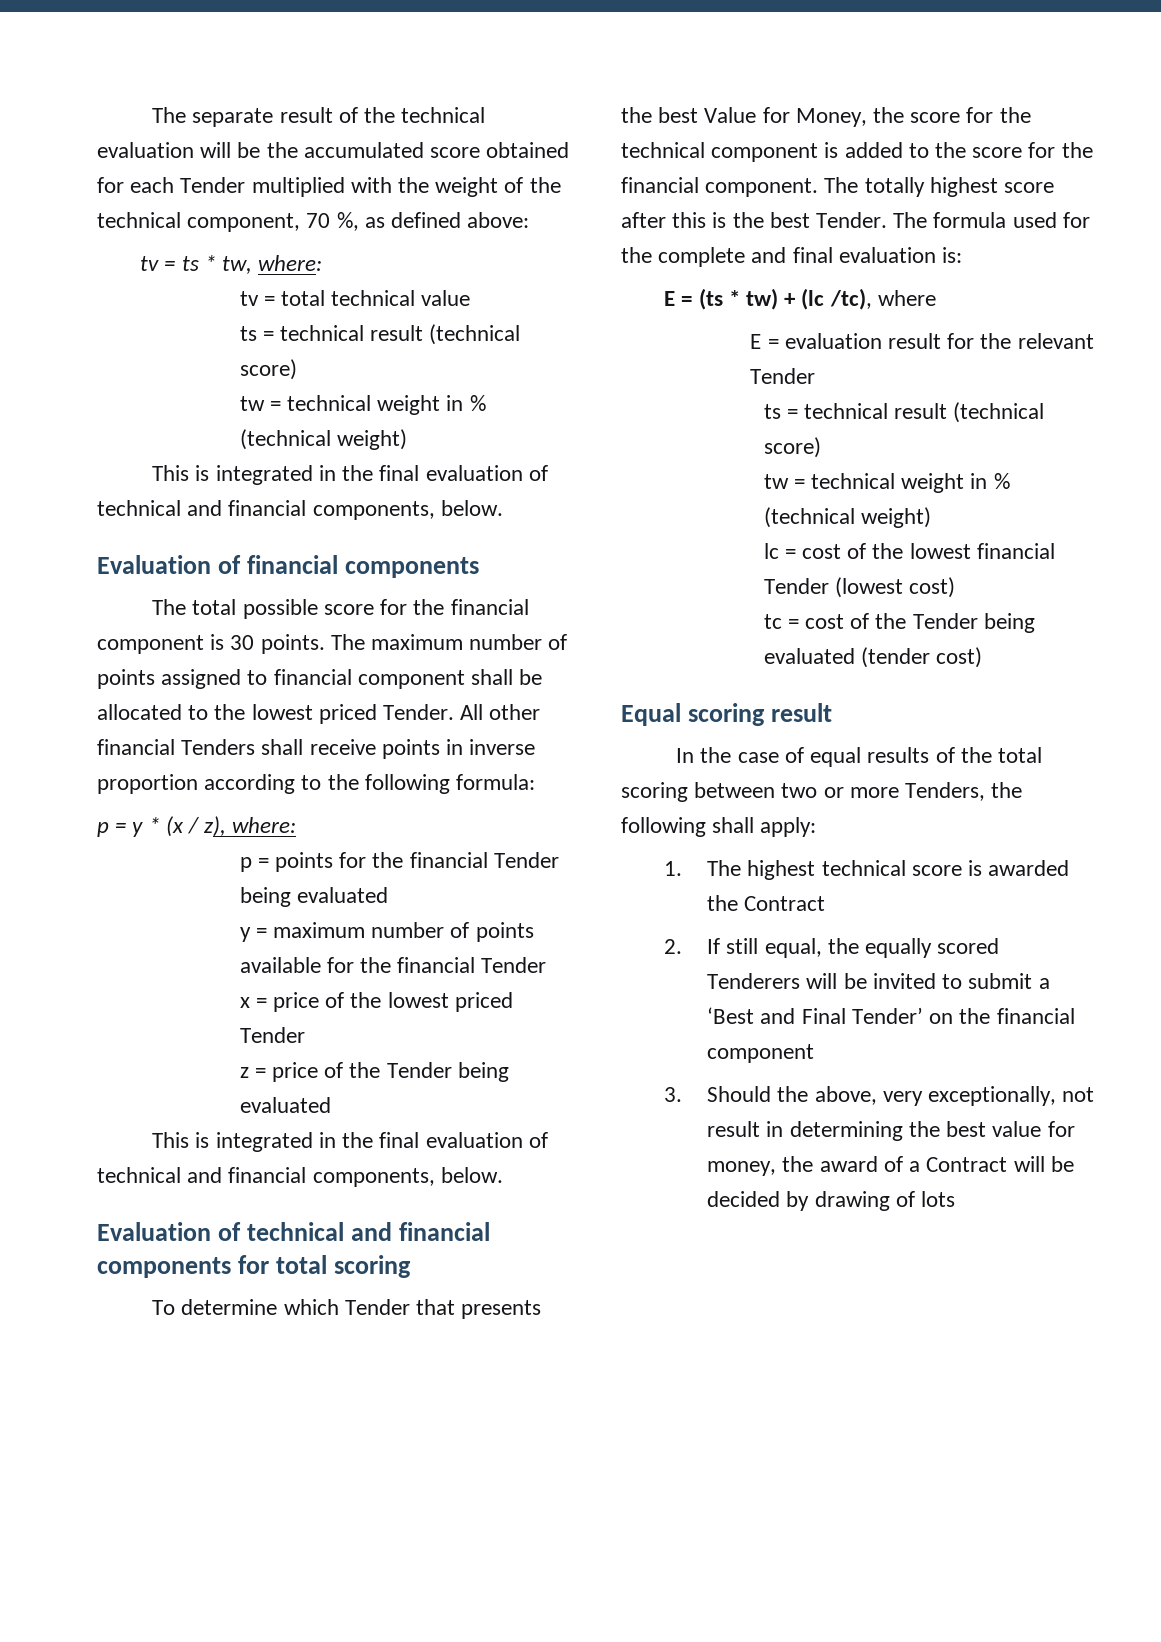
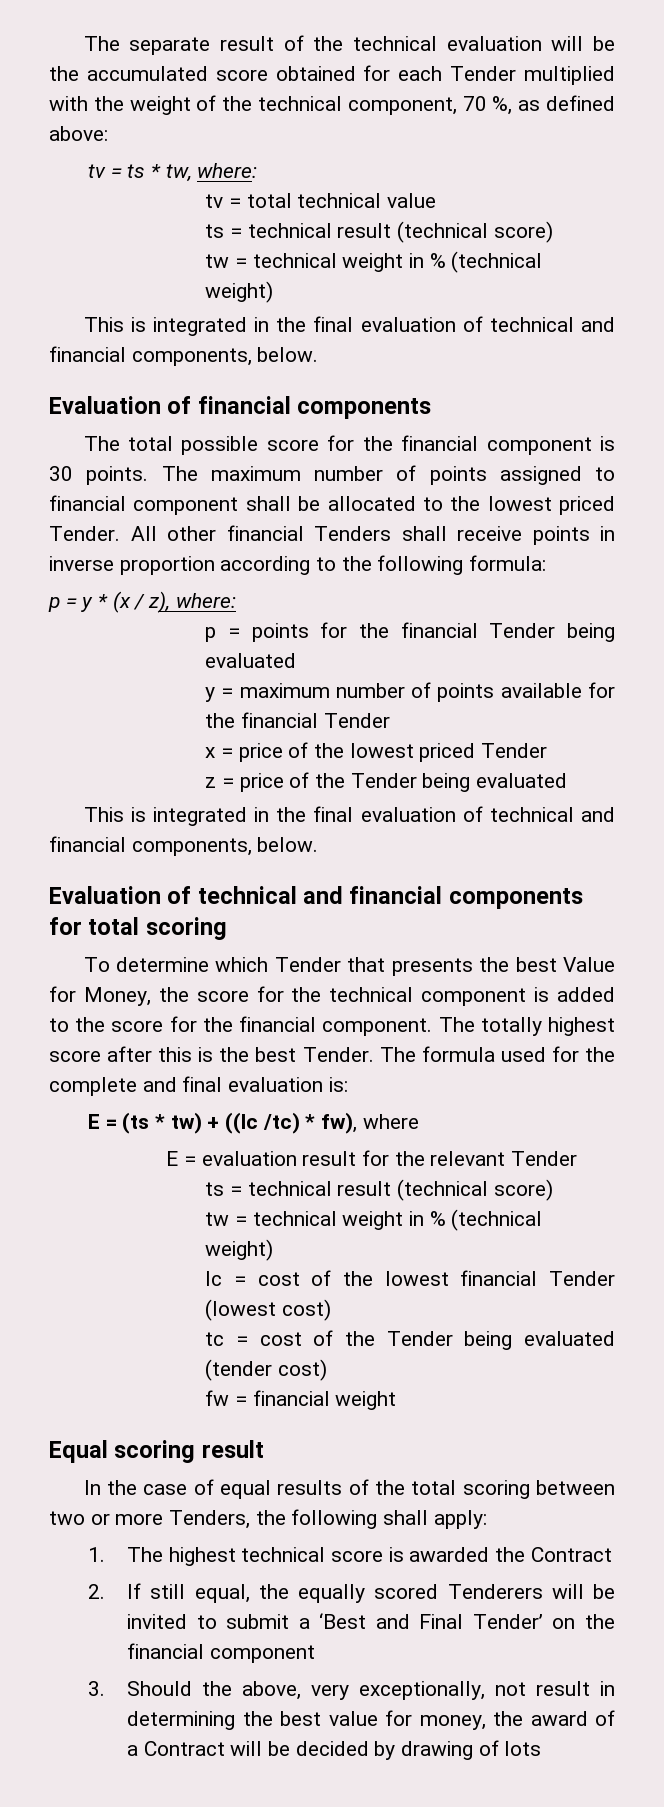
- E = (ts * tw) + (lc /tc), where
+ E = (ts * tw) + ((lc /tc) * fw), where
+ fw = financial weight

